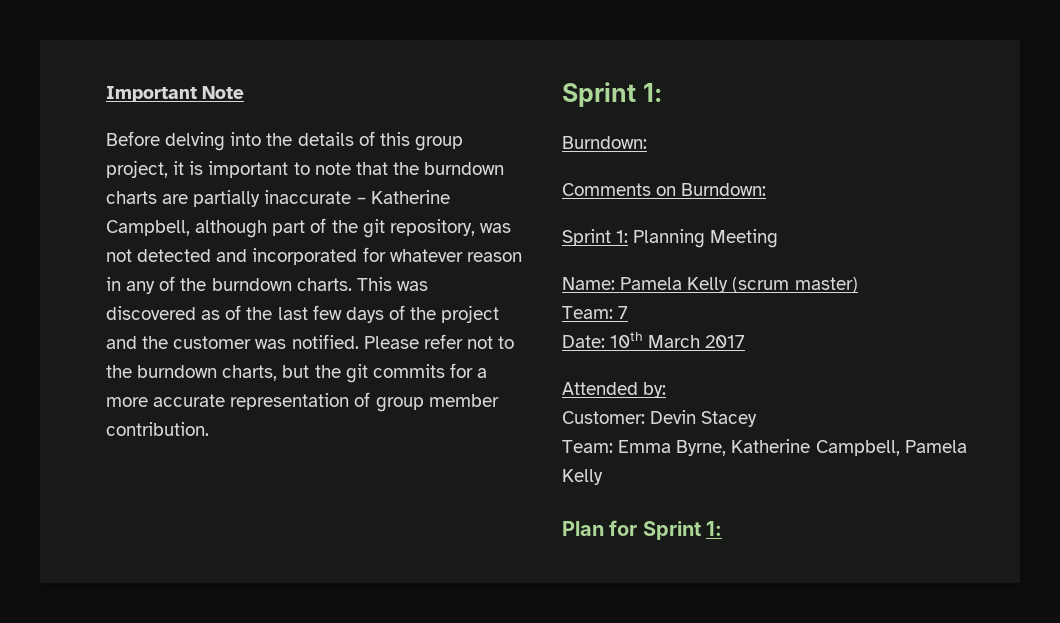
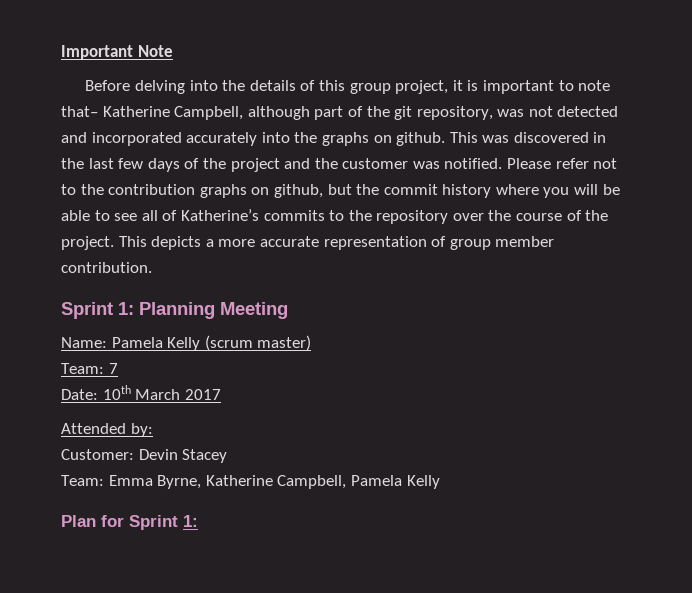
- Before delving into the details of this group project, it is important to note that the burndown charts are partially inaccurate – Katherine Campbell, although part of the git repository, was not detected and incorporated for whatever reason in any of the burndown charts.
+ Before delving into the details of this group project, it is important to note that– Katherine Campbell, although part of the git repository, was not detected and incorporated accurately into the graphs on github.
- This was discovered as of the last few days of the project and the customer was notified.
+ This was discovered in the last few days of the project and the customer was notified.
- Please refer not to the burndown charts, but the git commits for a more accurate representation of group member contribution.
- Sprint 1:
- Burndown:
- Comments on Burndown:
+ Please refer not to the contribution graphs on github, but the commit history where you will be able to see all of Katherine’s commits to the repository over the course of the project. This depicts a more accurate representation of group member contribution.

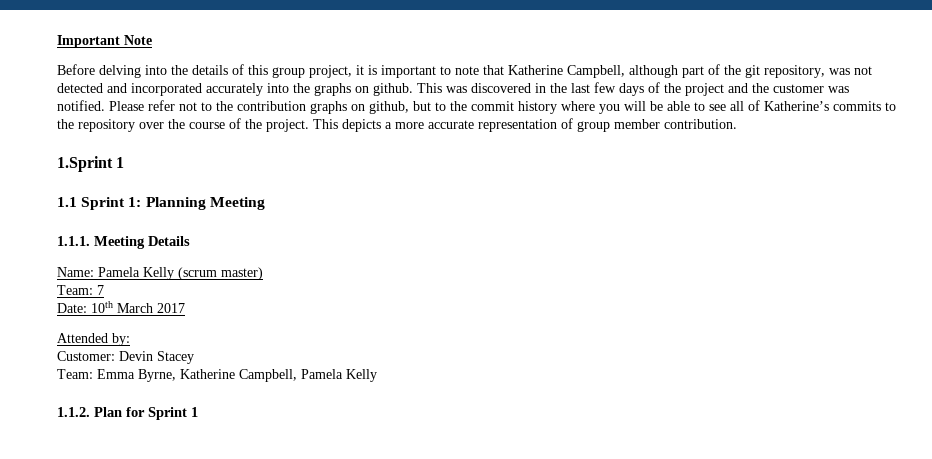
- Before delving into the details of this group project, it is important to note that– Katherine Campbell, although part of the git repository, was not detected and incorporated accurately into the graphs on github.
+ Before delving into the details of this group project, it is important to note that Katherine Campbell, although part of the git repository, was not detected and incorporated accurately into the graphs on github.
- Please refer not to the contribution graphs on github, but the commit history where you will be able to see all of Katherine’s commits to the repository over the course of the project.
+ Please refer not to the contribution graphs on github, but to the commit history where you will be able to see all of Katherine’s commits to the repository over the course of the project.
- Sprint 1: Planning Meeting
+ 1.Sprint 1
+ 1.1 Sprint 1: Planning Meeting
+ 1.1.1. Meeting Details
- Plan for Sprint 1:
+ 1.1.2. Plan for Sprint 1

